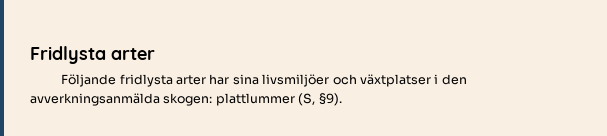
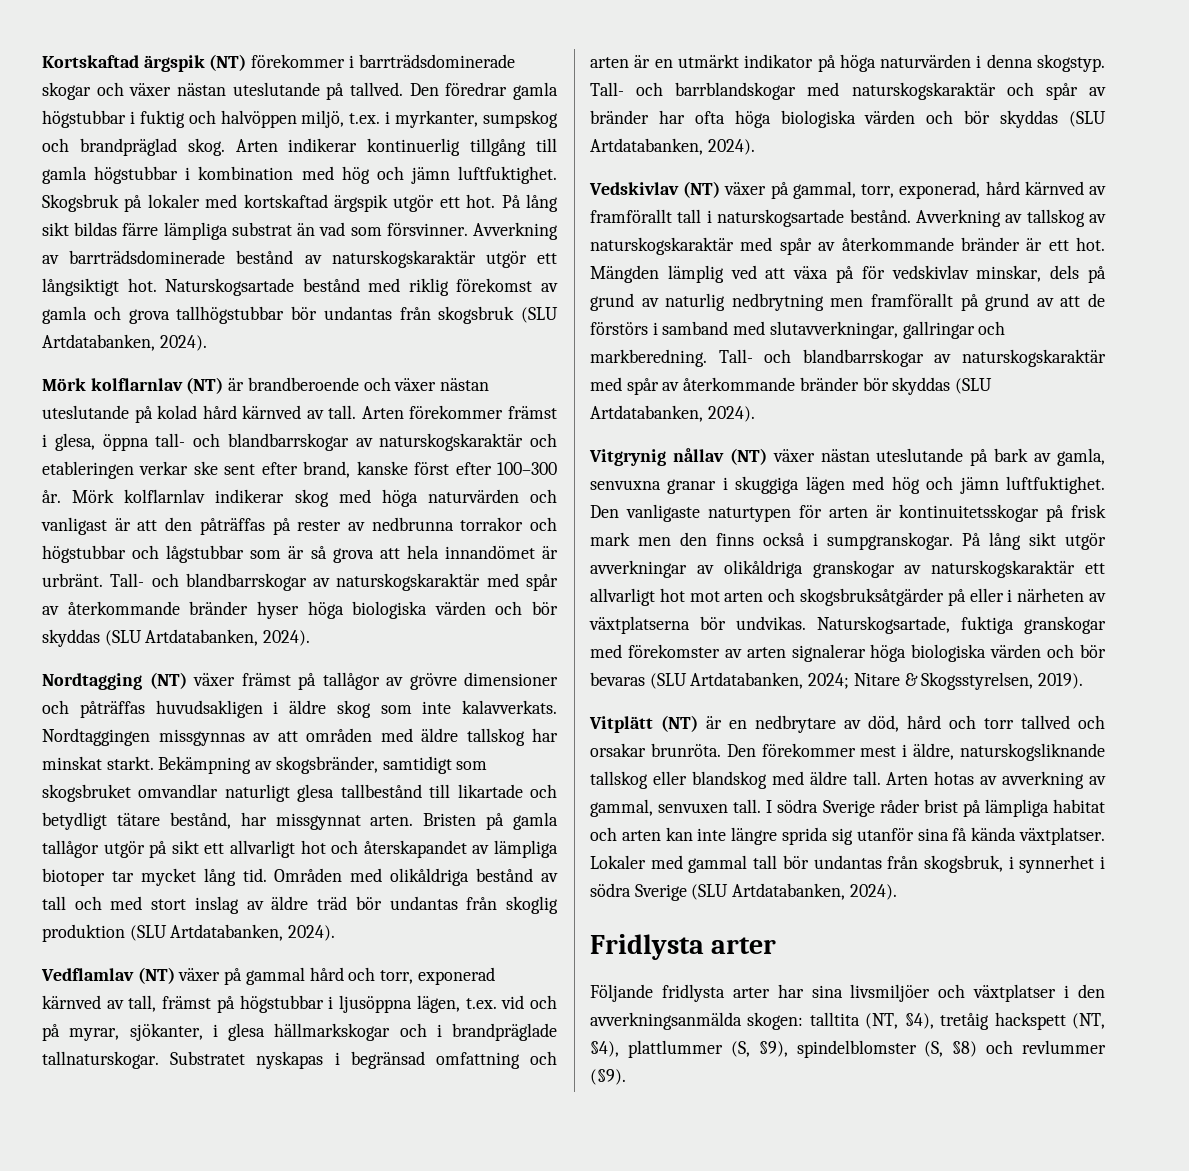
+ Kortskaftad ärgspik (NT) förekommer i barrträdsdominerade skogar och växer nästan uteslutande på tallved. Den föredrar gamla högstubbar i fuktig och halvöppen miljö, t.ex. i myrkanter, sumpskog och brandpräglad skog. Arten indikerar kontinuerlig tillgång till gamla högstubbar i kombination med hög och jämn luftfuktighet. Skogsbruk på lokaler med kortskaftad ärgspik utgör ett hot. På lång sikt bildas färre lämpliga substrat än vad som försvinner. Avverkning av barrträdsdominerade bestånd av naturskogskaraktär utgör ett långsiktigt hot. Naturskogsartade bestånd med riklig förekomst av gamla och grova tallhögstubbar bör undantas från skogsbruk (SLU Artdatabanken, 2024).
+ Mörk kolflarnlav (NT) är brandberoende och växer nästan uteslutande på kolad hård kärnved av tall. Arten förekommer främst i glesa, öppna tall- och blandbarrskogar av naturskogskaraktär och etableringen verkar ske sent efter brand, kanske först efter 100–300 år. Mörk kolflarnlav indikerar skog med höga naturvärden och vanligast är att den påträffas på rester av nedbrunna torrakor och högstubbar och lågstubbar som är så grova att hela innandömet är urbränt. Tall- och blandbarrskogar av naturskogskaraktär med spår av återkommande bränder hyser höga biologiska värden och bör skyddas (SLU Artdatabanken, 2024).
+ Nordtagging (NT) växer främst på tallågor av grövre dimensioner och påträffas huvudsakligen i äldre skog som inte kalavverkats. Nordtaggingen missgynnas av att områden med äldre tallskog har minskat starkt. Bekämpning av skogsbränder, samtidigt som skogsbruket omvandlar naturligt glesa tallbestånd till likartade och betydligt tätare bestånd, har missgynnat arten. Bristen på gamla tallågor utgör på sikt ett allvarligt hot och återskapandet av lämpliga biotoper tar mycket lång tid. Områden med olikåldriga bestånd av tall och med stort inslag av äldre träd bör undantas från skoglig produktion (SLU Artdatabanken, 2024).
+ Vedflamlav (NT) växer på gammal hård och torr, exponerad kärnved av tall, främst på högstubbar i ljusöppna lägen, t.ex. vid och på myrar, sjökanter, i glesa hällmarkskogar och i brandpräglade tallnaturskogar. Substratet nyskapas i begränsad omfattning och arten är en utmärkt indikator på höga naturvärden i denna skogstyp. Tall- och barrblandskogar med naturskogskaraktär och spår av bränder har ofta höga biologiska värden och bör skyddas (SLU Artdatabanken, 2024).
+ Vedskivlav (NT) växer på gammal, torr, exponerad, hård kärnved av framförallt tall i naturskogsartade bestånd. Avverkning av tallskog av naturskogskaraktär med spår av återkommande bränder är ett hot. Mängden lämplig ved att växa på för vedskivlav minskar, dels på grund av naturlig nedbrytning men framförallt på grund av att de förstörs i samband med slutavverkningar, gallringar och markberedning. Tall- och blandbarrskogar av naturskogskaraktär med spår av återkommande bränder bör skyddas (SLU Artdatabanken, 2024).
+ Vitgrynig nållav (NT) växer nästan uteslutande på bark av gamla, senvuxna granar i skuggiga lägen med hög och jämn luftfuktighet. Den vanligaste naturtypen för arten är kontinuitetsskogar på frisk mark men den finns också i sumpgranskogar. På lång sikt utgör avverkningar av olikåldriga granskogar av naturskogskaraktär ett allvarligt hot mot arten och skogsbruksåtgärder på eller i närheten av växtplatserna bör undvikas. Naturskogsartade, fuktiga granskogar med förekomster av arten signalerar höga biologiska värden och bör bevaras (SLU Artdatabanken, 2024; Nitare & Skogsstyrelsen, 2019).
+ Vitplätt (NT) är en nedbrytare av död, hård och torr tallved och orsakar brunröta. Den förekommer mest i äldre, naturskogsliknande tallskog eller blandskog med äldre tall. Arten hotas av avverkning av gammal, senvuxen tall. I södra Sverige råder brist på lämpliga habitat och arten kan inte längre sprida sig utanför sina få kända växtplatser. Lokaler med gammal tall bör undantas från skogsbruk, i synnerhet i södra Sverige (SLU Artdatabanken, 2024).
- Följande fridlysta arter har sina livsmiljöer och växtplatser i den avverkningsanmälda skogen: plattlummer (S, §9).
+ Följande fridlysta arter har sina livsmiljöer och växtplatser i den avverkningsanmälda skogen: talltita (NT, §4), tretåig hackspett (NT, §4), plattlummer (S, §9), spindelblomster (S, §8) och revlummer (§9).

